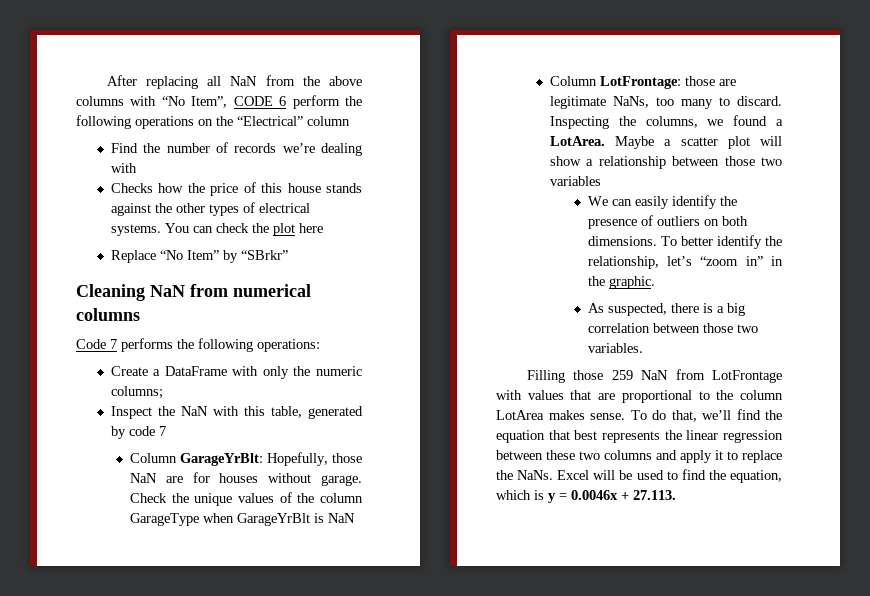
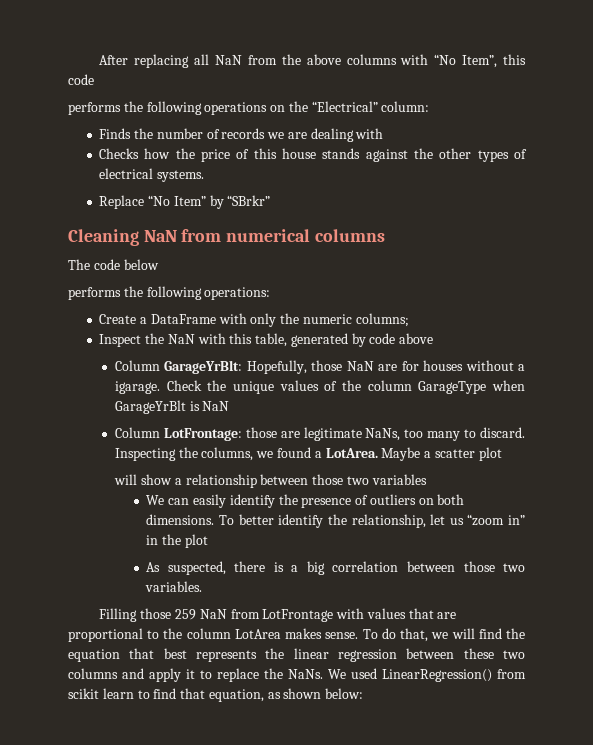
- After replacing all NaN from the above columns with “No Item”, CODE 6 perform the following operations on the “Electrical” column
- Find the number of records we’re dealing with
+ After replacing all NaN from the above columns with “No Item”, this code
+ performs the following operations on the “Electrical” column:
+ Finds the number of records we are dealing with
- You can check the plot here
- Code 7 performs the following operations:
+ The code below
+ performs the following operations:
- Inspect the NaN with this table, generated by code 7
+ Inspect the NaN with this table, generated by code above
- Column GarageYrBlt: Hopefully, those NaN are for houses without garage.
+ Column GarageYrBlt: Hopefully, those NaN are for houses without a igarage.
- Maybe a scatter plot will show a relationship between those two variables
+ Maybe a scatter plot
+ will show a relationship between those two variables
- To better identify the relationship, let’s “zoom in” in the graphic.
+ To better identify the relationship, let us “zoom in” in the plot
- To do that, we’ll find the equation that best represents the linear regression between these two columns and apply it to replace the NaNs.
+ To do that, we will find the equation that best represents the linear regression between these two columns and apply it to replace the NaNs.
- Excel will be used to find the equation, which is y = 0.0046x + 27.113.
+ We used LinearRegression() from scikit learn to find that equation, as shown below:

